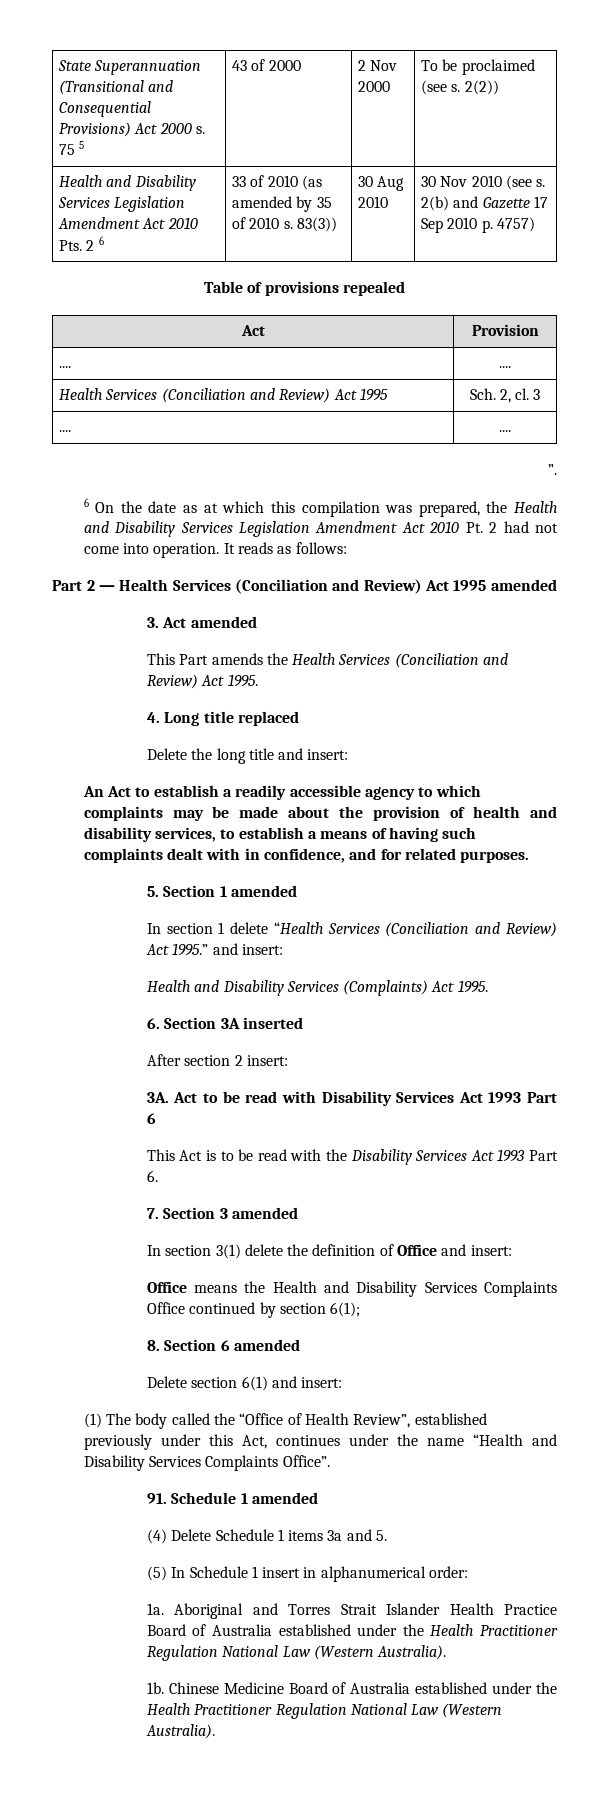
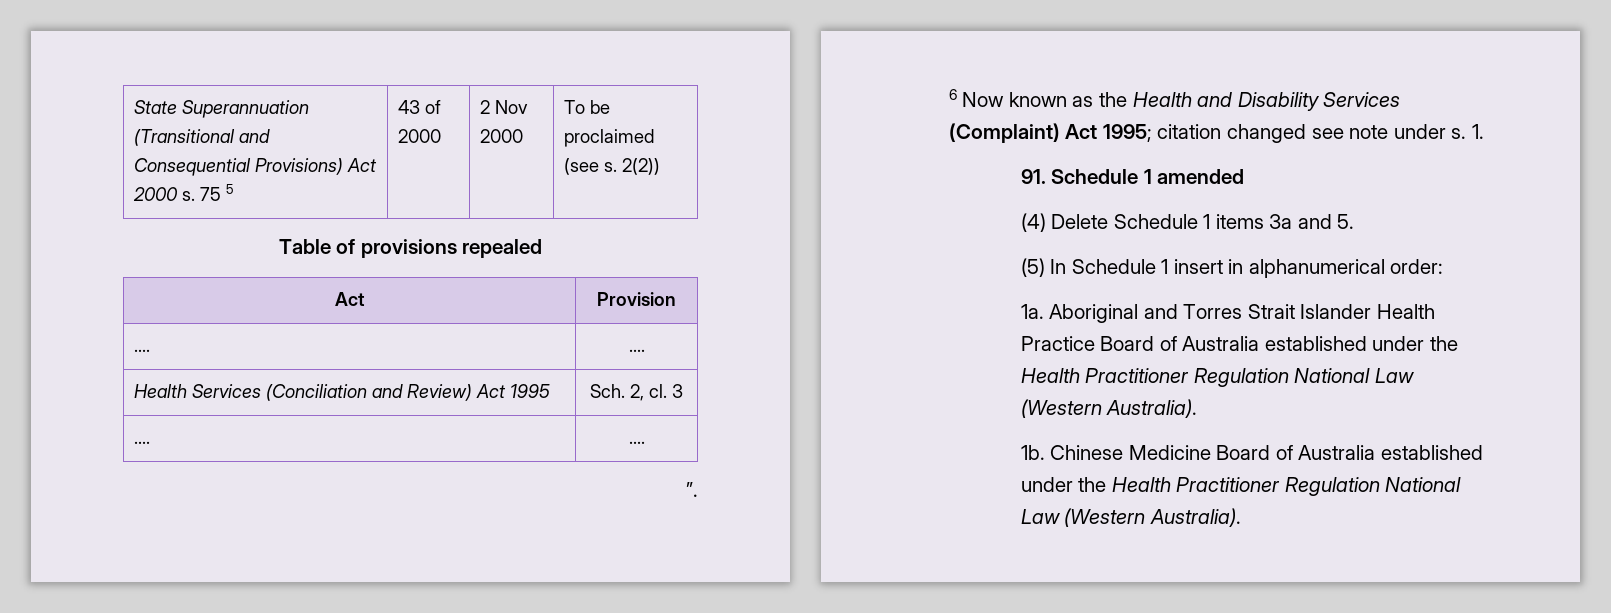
- Health and Disability Services Legislation Amendment Act 2010 Pts. 2 6 | 33 of 2010 (as amended by 35 of 2010 s. 83(3)) | 30 Aug 2010 | 30 Nov 2010 (see s. 2(b) and Gazette 17 Sep 2010 p. 4757)
- 6 On the date as at which this compilation was prepared, the Health and Disability Services Legislation Amendment Act 2010 Pt. 2 had not come into operation. It reads as follows:
- Part 2 — Health Services (Conciliation and Review) Act 1995 amended
- 3. Act amended
- This Part amends the Health Services (Conciliation and Review) Act 1995.
- 4. Long title replaced
- Delete the long title and insert:
- An Act to establish a readily accessible agency to which complaints may be made about the provision of health and disability services, to establish a means of having such complaints dealt with in confidence, and for related purposes.
- 5. Section 1 amended
- In section 1 delete “Health Services (Conciliation and Review) Act 1995.” and insert:
- Health and Disability Services (Complaints) Act 1995.
- 6. Section 3A inserted
- After section 2 insert:
- 3A. Act to be read with Disability Services Act 1993 Part 6
- This Act is to be read with the Disability Services Act 1993 Part 6.
- 7. Section 3 amended
- In section 3(1) delete the definition of Office and insert:
- Office means the Health and Disability Services Complaints Office continued by section 6(1);
- 8. Section 6 amended
- Delete section 6(1) and insert:
- (1) The body called the “Office of Health Review”, established previously under this Act, continues under the name “Health and Disability Services Complaints Office”.
+ 6 Now known as the Health and Disability Services (Complaint) Act 1995; citation changed see note under s. 1.

